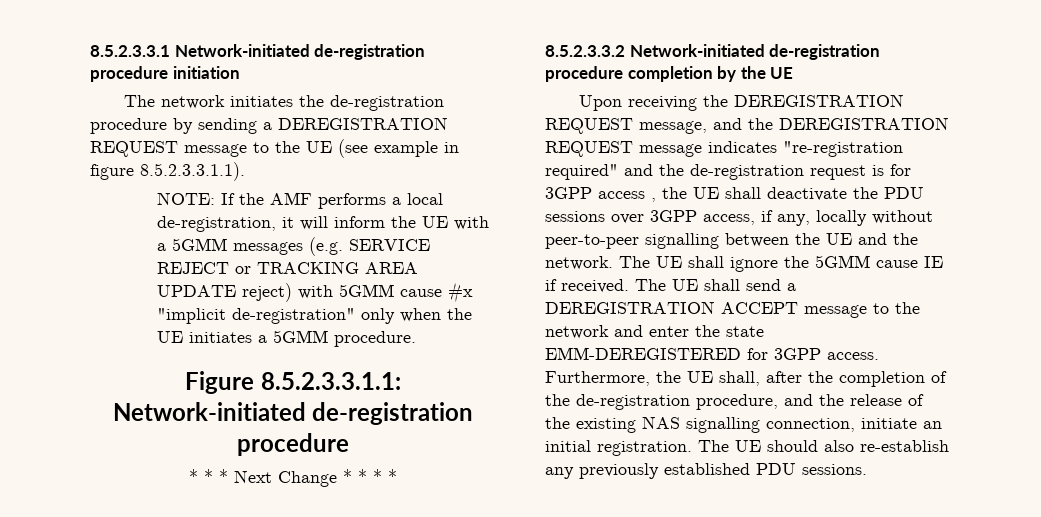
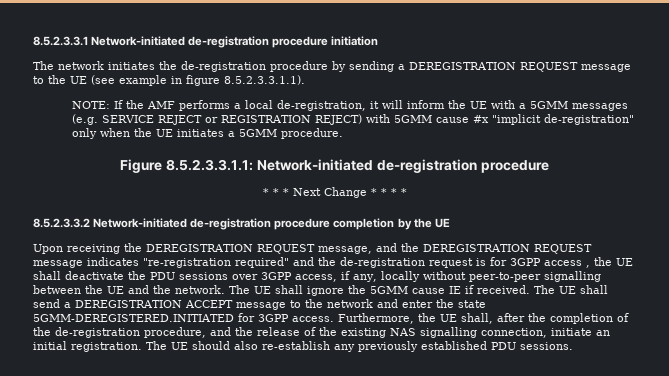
- NOTE: If the AMF performs a local de-registration, it will inform the UE with a 5GMM messages (e.g. SERVICE REJECT or TRACKING AREA UPDATE reject) with 5GMM cause #x "implicit de-registration" only when the UE initiates a 5GMM procedure.
+ NOTE: If the AMF performs a local de-registration, it will inform the UE with a 5GMM messages (e.g. SERVICE REJECT or REGISTRATION REJECT) with 5GMM cause #x "implicit de-registration" only when the UE initiates a 5GMM procedure.
- The UE shall send a DEREGISTRATION ACCEPT message to the network and enter the state EMM-DEREGISTERED for 3GPP access.
+ The UE shall send a DEREGISTRATION ACCEPT message to the network and enter the state 5GMM-DEREGISTERED.INITIATED for 3GPP access.

